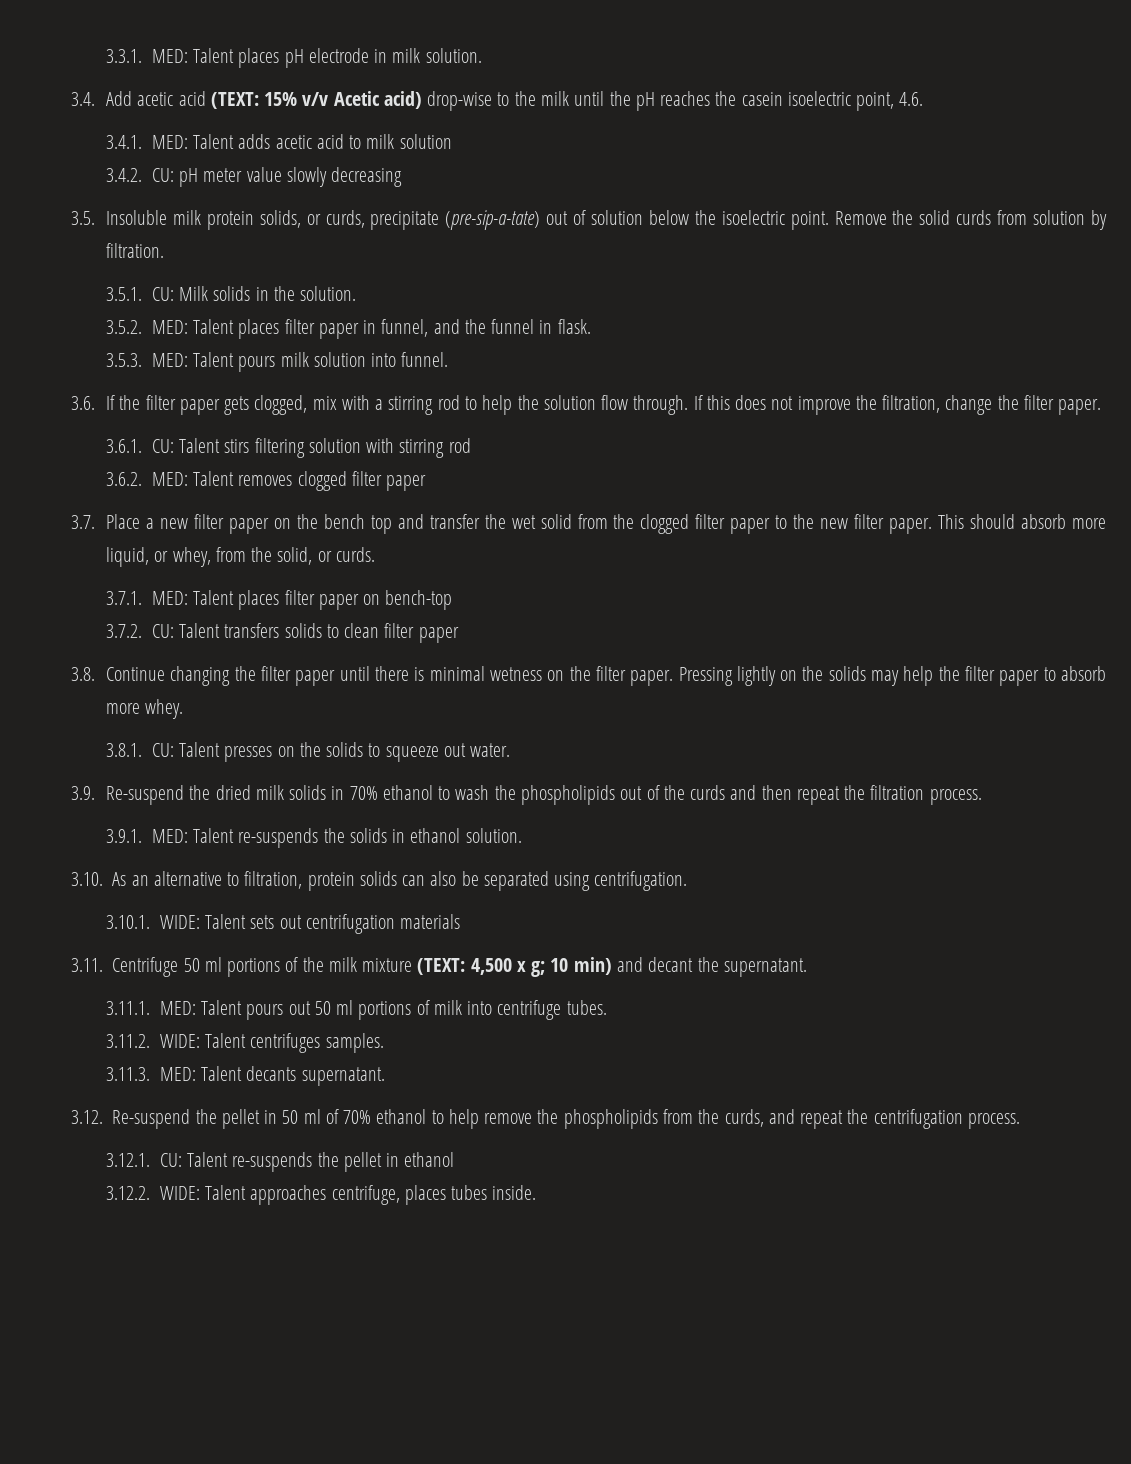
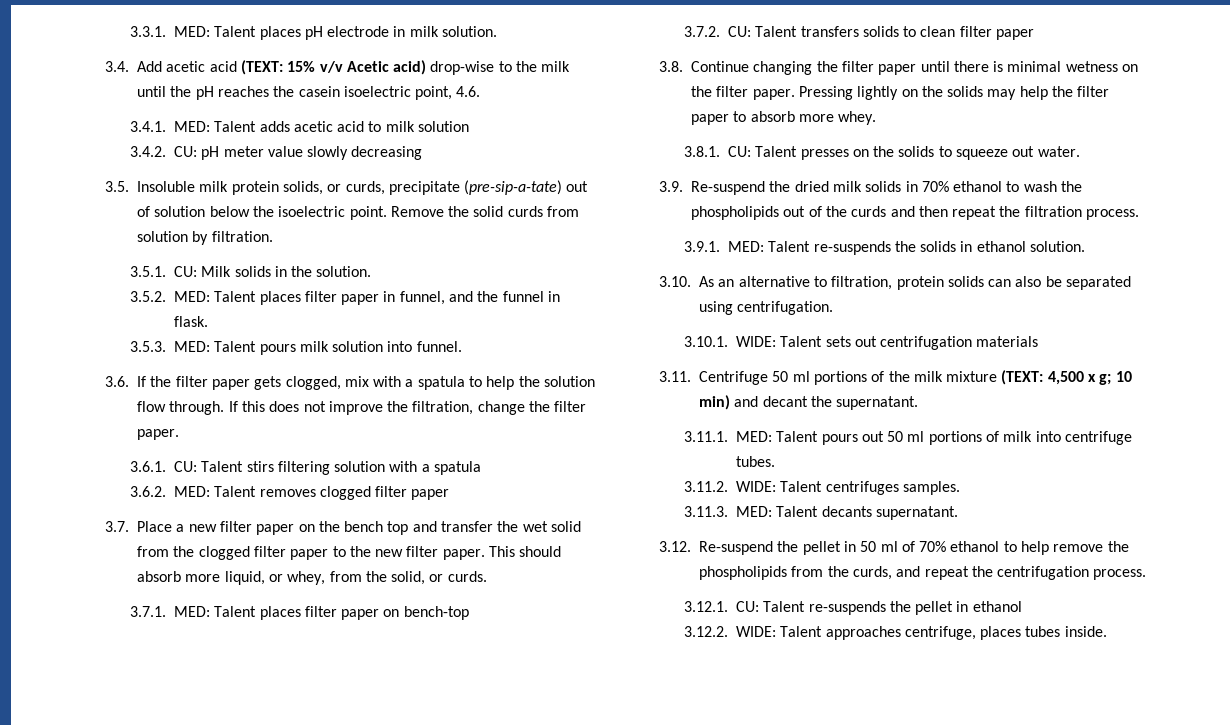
- 3.6. If the filter paper gets clogged, mix with a stirring rod to help the solution flow through.
+ 3.6. If the filter paper gets clogged, mix with a spatula to help the solution flow through.
- 3.6.1. CU: Talent stirs filtering solution with stirring rod
+ 3.6.1. CU: Talent stirs filtering solution with a spatula

